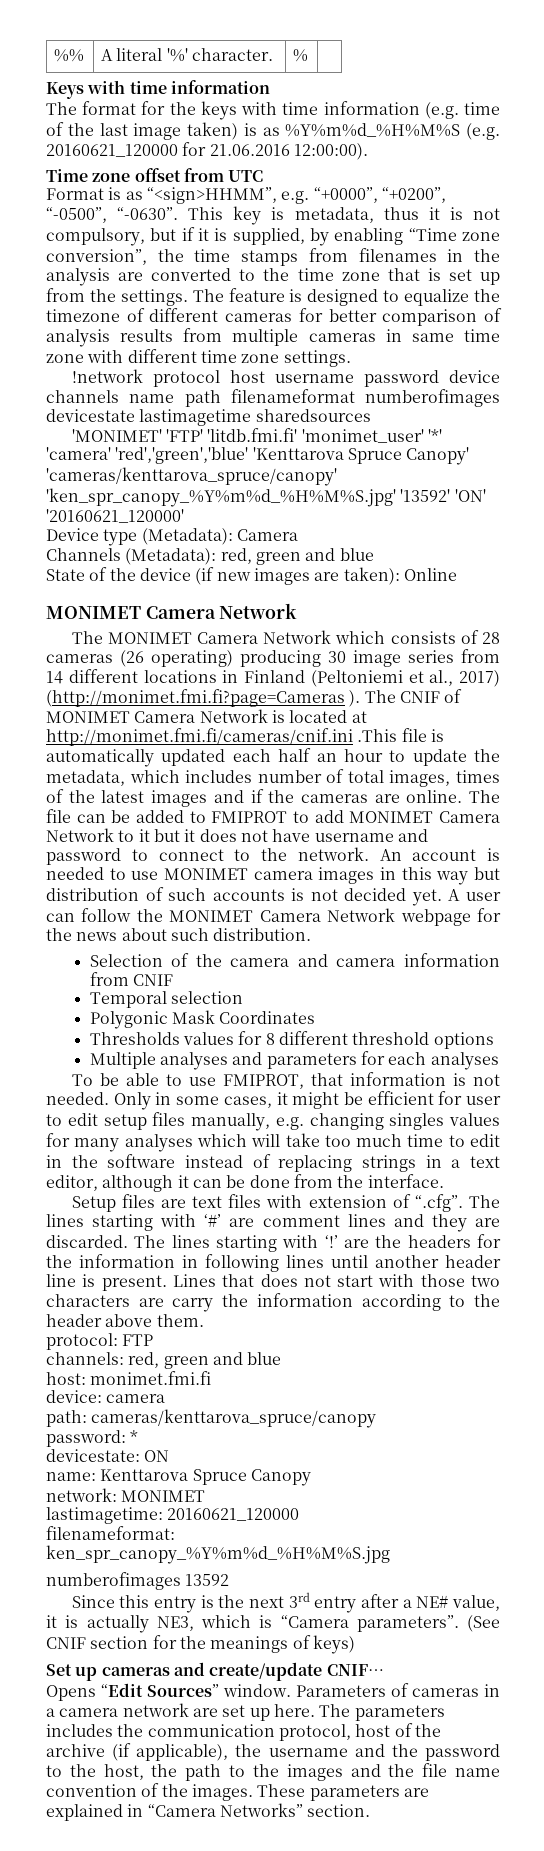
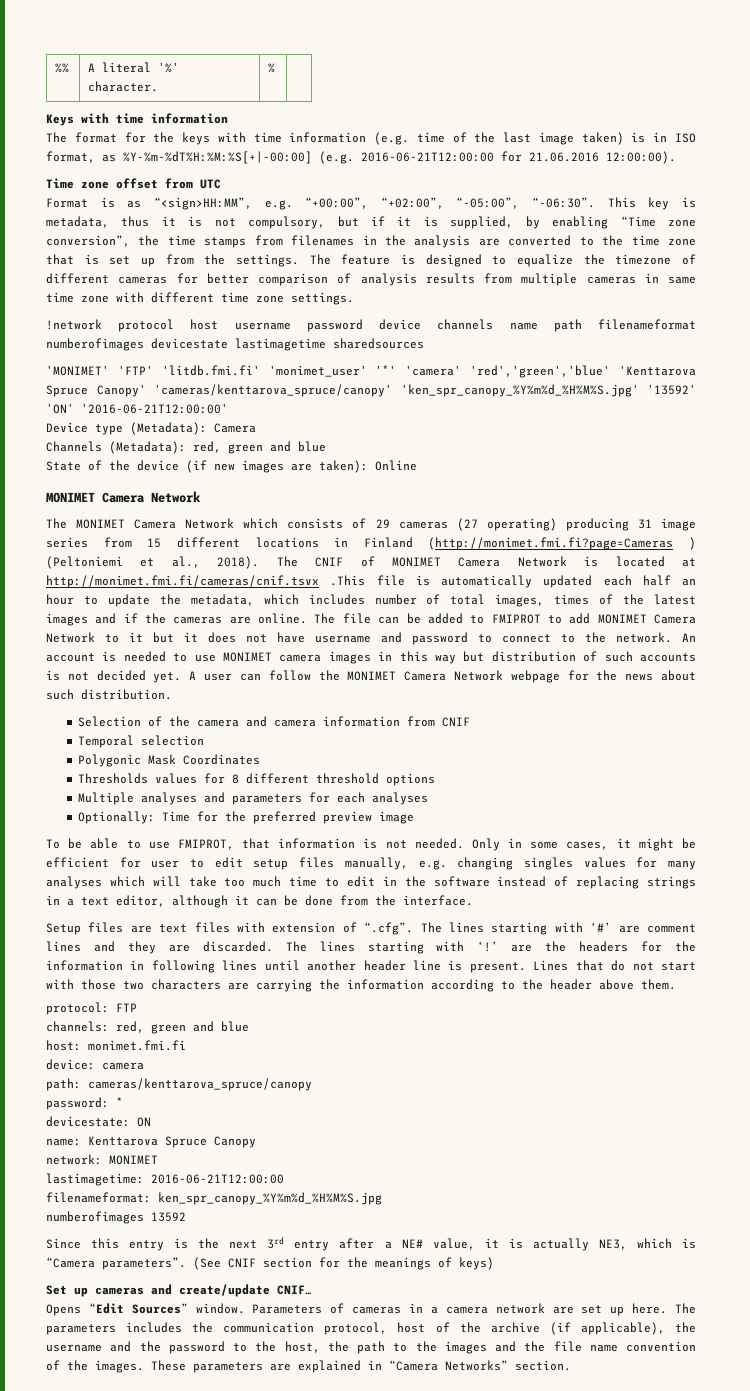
- The format for the keys with time information (e.g. time of the last image taken) is as %Y%m%d_%H%M%S (e.g. 20160621_120000 for 21.06.2016 12:00:00).
+ The format for the keys with time information (e.g. time of the last image taken) is in ISO format, as %Y-%m-%dT%H:%M:%S[+|-00:00] (e.g. 2016-06-21T12:00:00 for 21.06.2016 12:00:00).
- Format is as “<sign>HHMM”, e.g. “+0000”, “+0200”, “-0500”, “-0630”.
+ Format is as “<sign>HH:MM”, e.g. “+00:00”, “+02:00”, “-05:00”, “-06:30”.
- 'MONIMET' 'FTP' 'litdb.fmi.fi' 'monimet_user' '*' 'camera' 'red','green','blue' 'Kenttarova Spruce Canopy' 'cameras/kenttarova_spruce/canopy' 'ken_spr_canopy_%Y%m%d_%H%M%S.jpg' '13592' 'ON' '20160621_120000'
+ 'MONIMET' 'FTP' 'litdb.fmi.fi' 'monimet_user' '*' 'camera' 'red','green','blue' 'Kenttarova Spruce Canopy' 'cameras/kenttarova_spruce/canopy' 'ken_spr_canopy_%Y%m%d_%H%M%S.jpg' '13592' 'ON' '2016-06-21T12:00:00'
- The MONIMET Camera Network which consists of 28 cameras (26 operating) producing 30 image series from 14 different locations in Finland (Peltoniemi et al., 2017) (http://monimet.fmi.fi?page=Cameras ).
+ The MONIMET Camera Network which consists of 29 cameras (27 operating) producing 31 image series from 15 different locations in Finland (http://monimet.fmi.fi?page=Cameras ) (Peltoniemi et al., 2018).
- The CNIF of MONIMET Camera Network is located at http://monimet.fmi.fi/cameras/cnif.ini .This file is automatically updated each half an hour to update the metadata, which includes number of total images, times of the latest images and if the cameras are online.
+ The CNIF of MONIMET Camera Network is located at http://monimet.fmi.fi/cameras/cnif.tsvx .This file is automatically updated each half an hour to update the metadata, which includes number of total images, times of the latest images and if the cameras are online.
+ Optionally: Time for the preferred preview image
- Lines that does not start with those two characters are carry the information according to the header above them.
+ Lines that do not start with those two characters are carrying the information according to the header above them.
- lastimagetime: 20160621_120000
+ lastimagetime: 2016-06-21T12:00:00

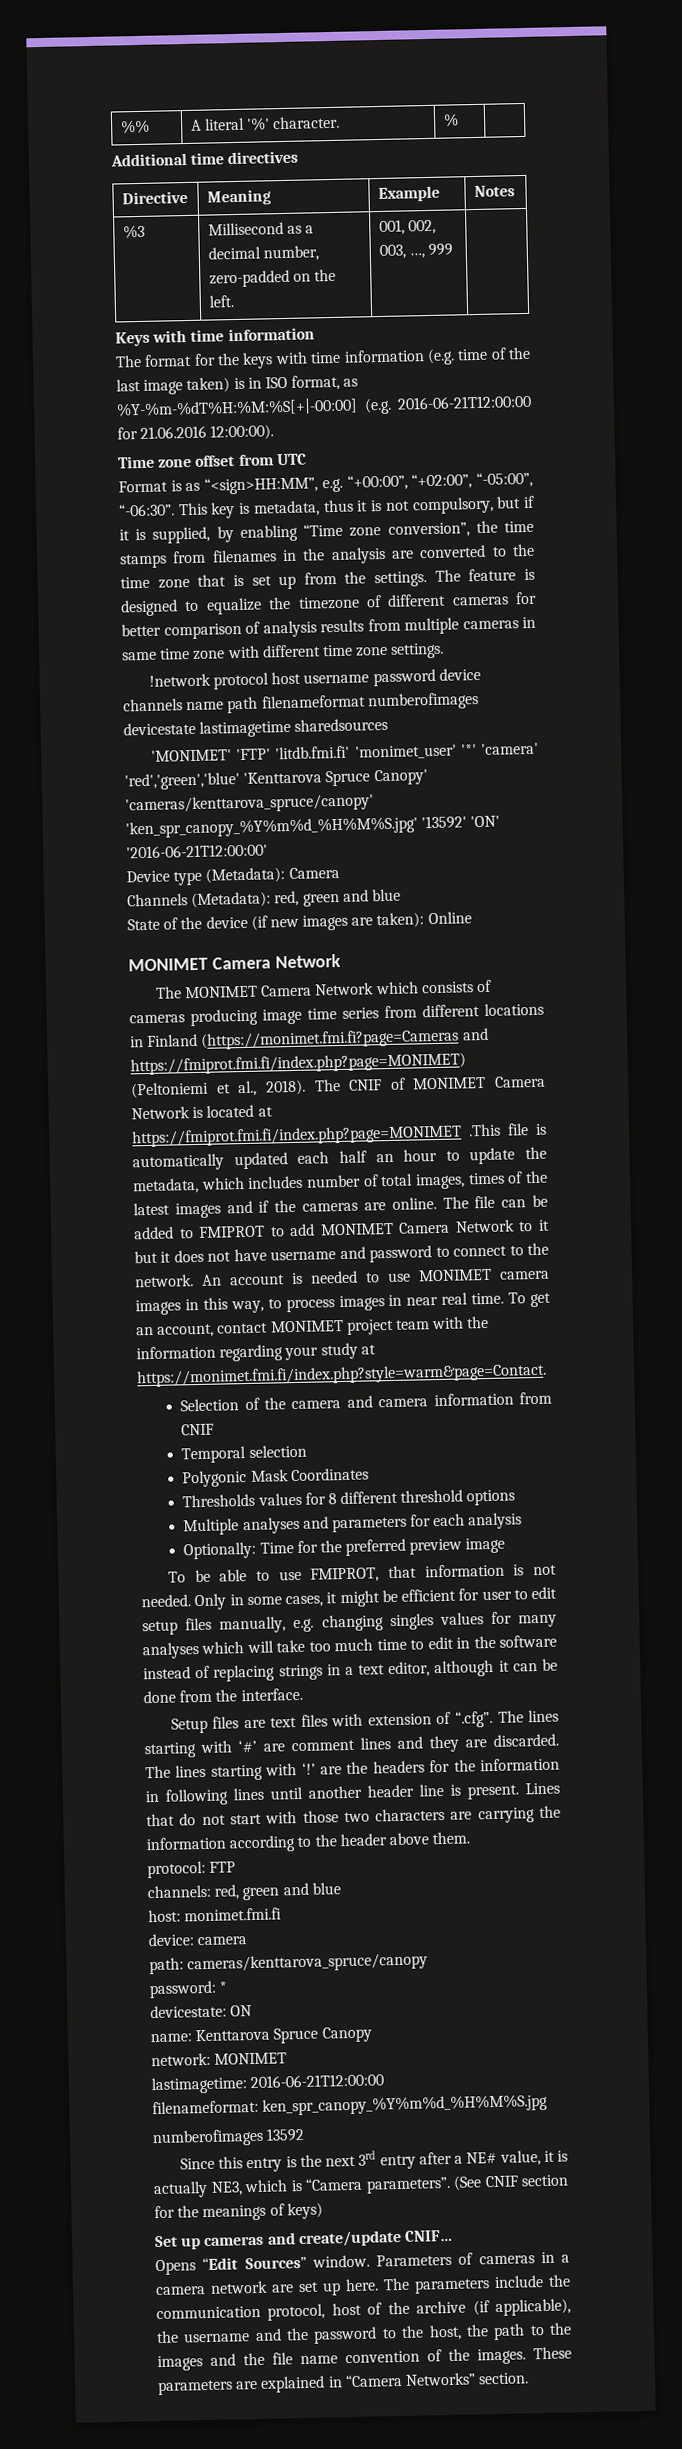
+ Additional time directives
+ Directive | Meaning | Example | Notes
+ %3 | Millisecond as a decimal number, zero-padded on the left. | 001, 002, 003, …, 999 |
- The MONIMET Camera Network which consists of 29 cameras (27 operating) producing 31 image series from 15 different locations in Finland (http://monimet.fmi.fi?page=Cameras ) (Peltoniemi et al., 2018).
+ The MONIMET Camera Network which consists of cameras producing image time series from different locations in Finland (https://monimet.fmi.fi?page=Cameras and https://fmiprot.fmi.fi/index.php?page=MONIMET) (Peltoniemi et al., 2018).
- The CNIF of MONIMET Camera Network is located at http://monimet.fmi.fi/cameras/cnif.tsvx .This file is automatically updated each half an hour to update the metadata, which includes number of total images, times of the latest images and if the cameras are online.
+ The CNIF of MONIMET Camera Network is located at https://fmiprot.fmi.fi/index.php?page=MONIMET .This file is automatically updated each half an hour to update the metadata, which includes number of total images, times of the latest images and if the cameras are online.
- An account is needed to use MONIMET camera images in this way but distribution of such accounts is not decided yet. A user can follow the MONIMET Camera Network webpage for the news about such distribution.
+ An account is needed to use MONIMET camera images in this way, to process images in near real time. To get an account, contact MONIMET project team with the information regarding your study at https://monimet.fmi.fi/index.php?style=warm&page=Contact.
- Multiple analyses and parameters for each analyses
+ Multiple analyses and parameters for each analysis
- The parameters includes the communication protocol, host of the archive (if applicable), the username and the password to the host, the path to the images and the file name convention of the images.
+ The parameters include the communication protocol, host of the archive (if applicable), the username and the password to the host, the path to the images and the file name convention of the images.

